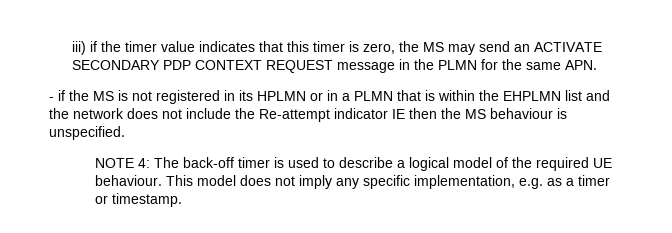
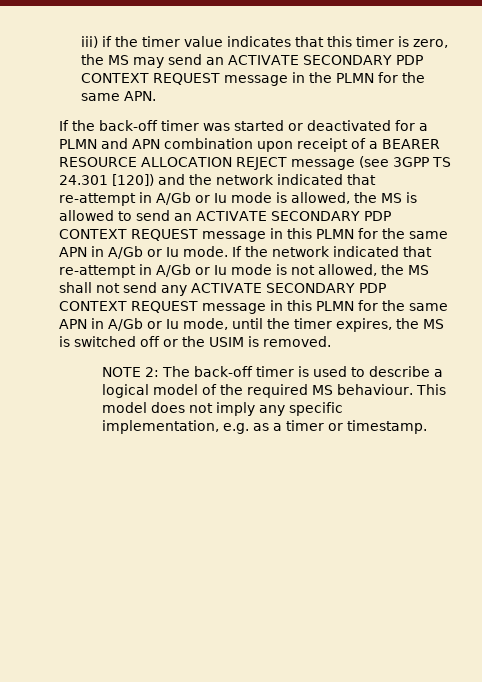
- - if the MS is not registered in its HPLMN or in a PLMN that is within the EHPLMN list and the network does not include the Re-attempt indicator IE then the MS behaviour is unspecified.
+ If the back-off timer was started or deactivated for a PLMN and APN combination upon receipt of a BEARER RESOURCE ALLOCATION REJECT message (see 3GPP TS 24.301 [120]) and the network indicated that re-attempt in A/Gb or Iu mode is allowed, the MS is allowed to send an ACTIVATE SECONDARY PDP CONTEXT REQUEST message in this PLMN for the same APN in A/Gb or Iu mode. If the network indicated that re-attempt in A/Gb or Iu mode is not allowed, the MS shall not send any ACTIVATE SECONDARY PDP CONTEXT REQUEST message in this PLMN for the same APN in A/Gb or Iu mode, until the timer expires, the MS is switched off or the USIM is removed.
- NOTE 4: The back-off timer is used to describe a logical model of the required UE behaviour.
+ NOTE 2: The back-off timer is used to describe a logical model of the required MS behaviour.

